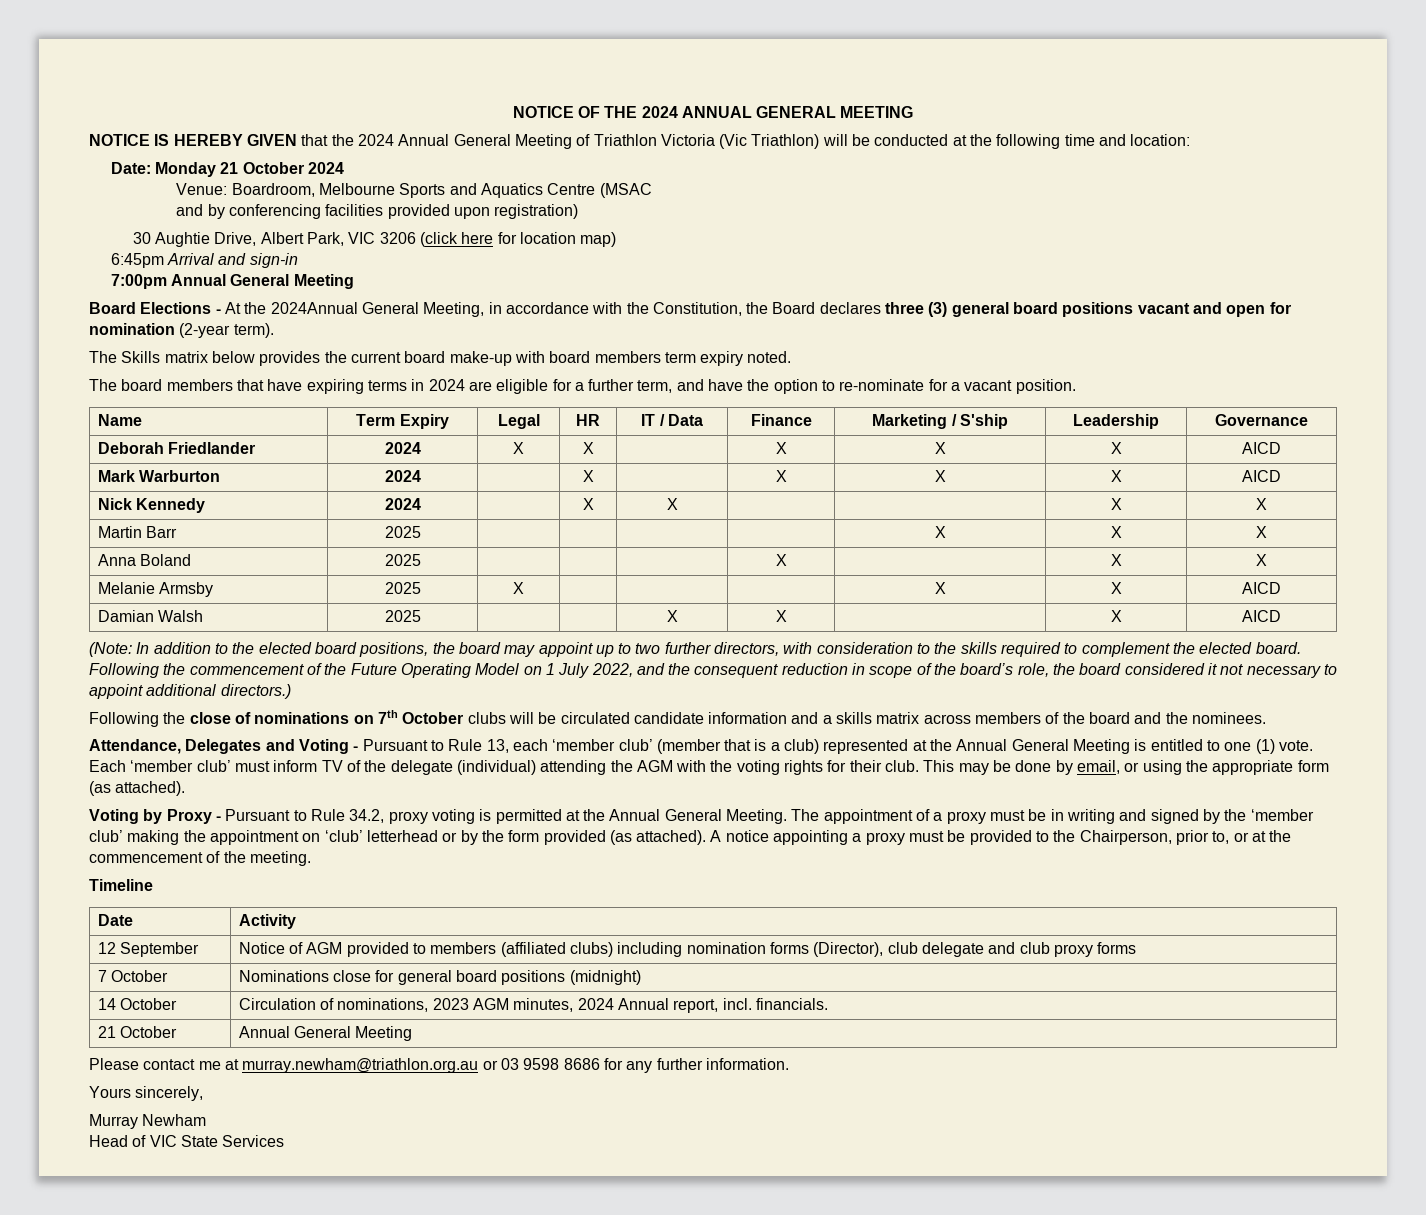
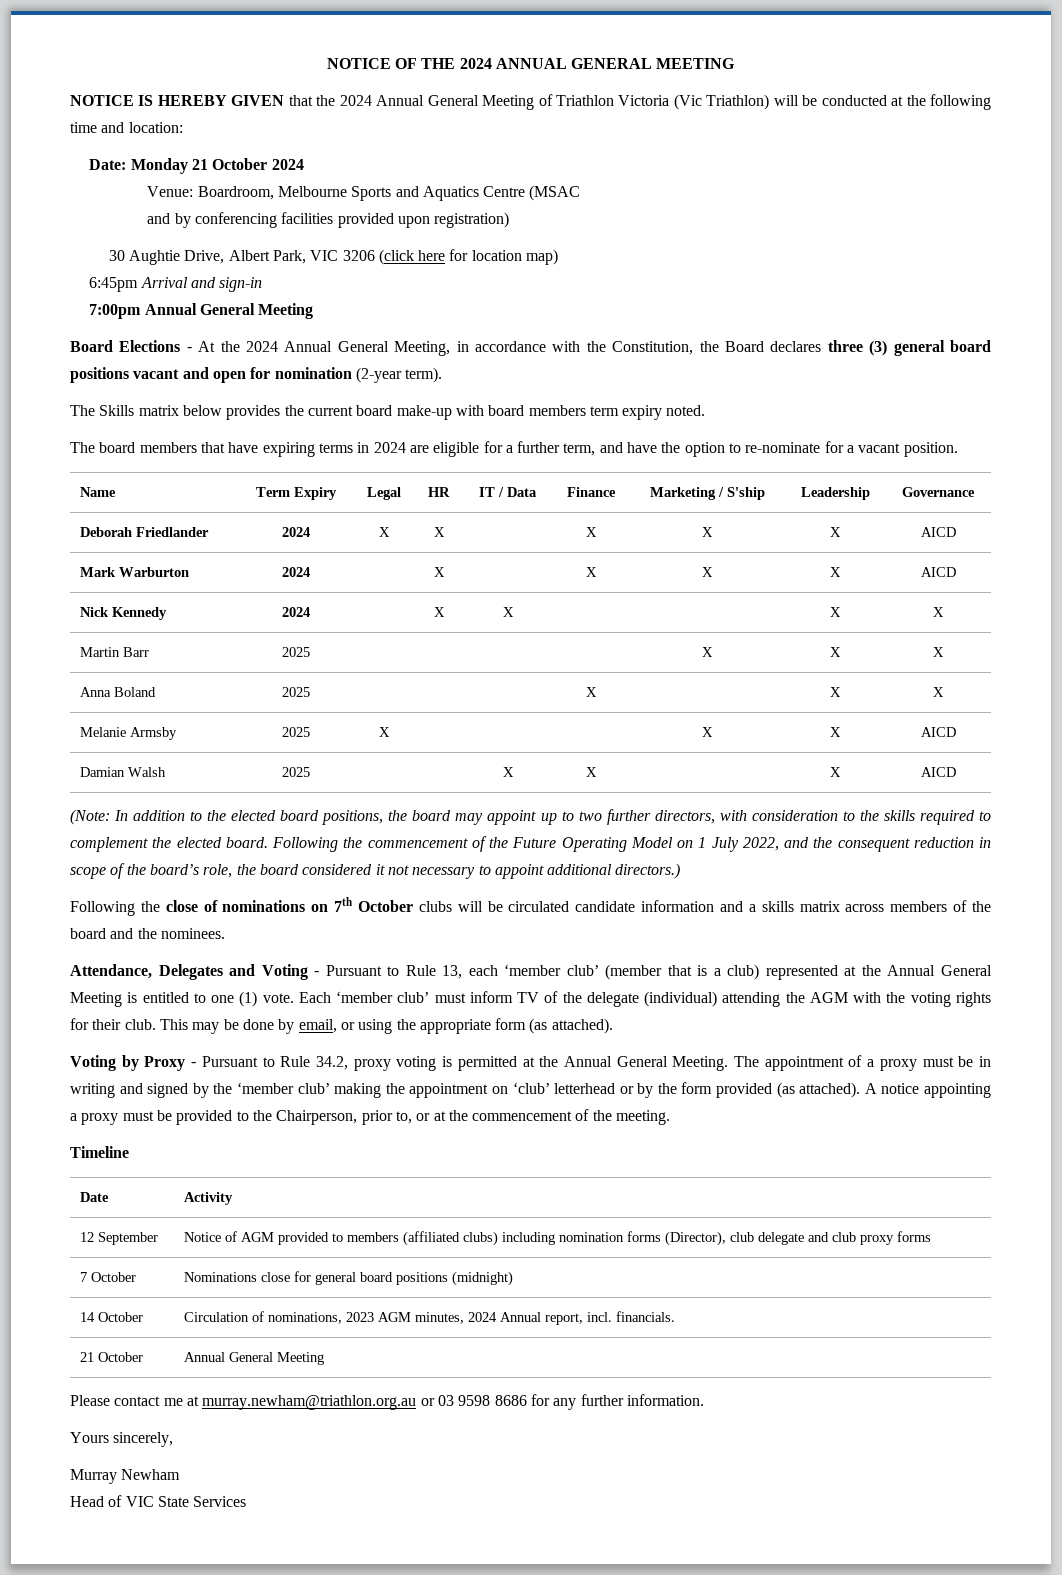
- Board Elections - At the 2024Annual General Meeting, in accordance with the Constitution, the Board declares three (3) general board positions vacant and open for nomination (2-year term).
+ Board Elections - At the 2024 Annual General Meeting, in accordance with the Constitution, the Board declares three (3) general board positions vacant and open for nomination (2-year term).

